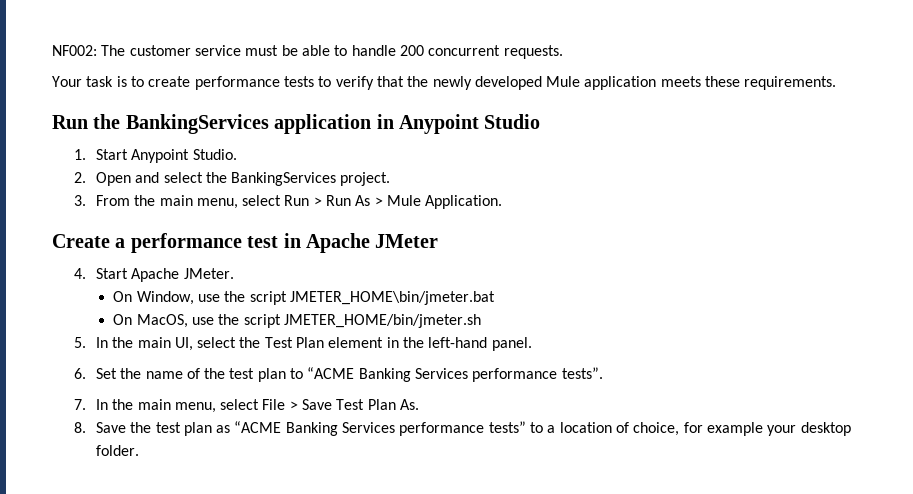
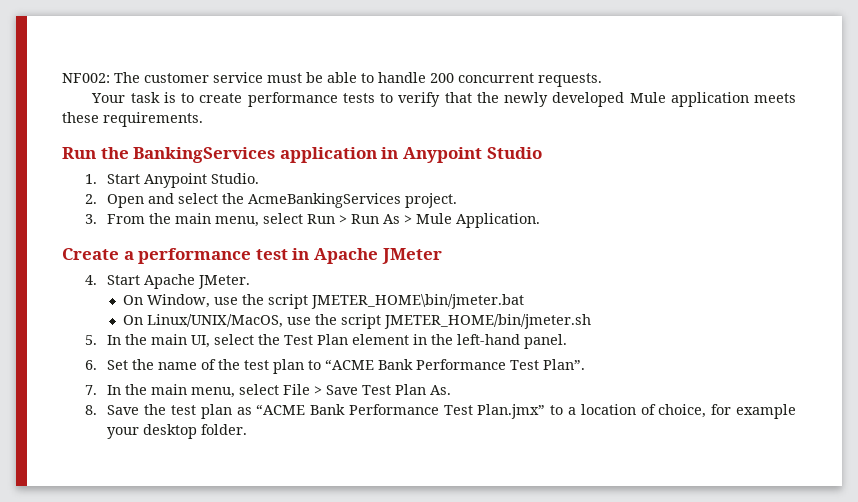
- 2. Open and select the BankingServices project.
+ 2. Open and select the AcmeBankingServices project.
- On MacOS, use the script JMETER_HOME/bin/jmeter.sh
+ On Linux/UNIX/MacOS, use the script JMETER_HOME/bin/jmeter.sh
- 6. Set the name of the test plan to “ACME Banking Services performance tests”.
+ 6. Set the name of the test plan to “ACME Bank Performance Test Plan”.
- 8. Save the test plan as “ACME Banking Services performance tests” to a location of choice, for example your desktop folder.
+ 8. Save the test plan as “ACME Bank Performance Test Plan.jmx” to a location of choice, for example your desktop folder.

